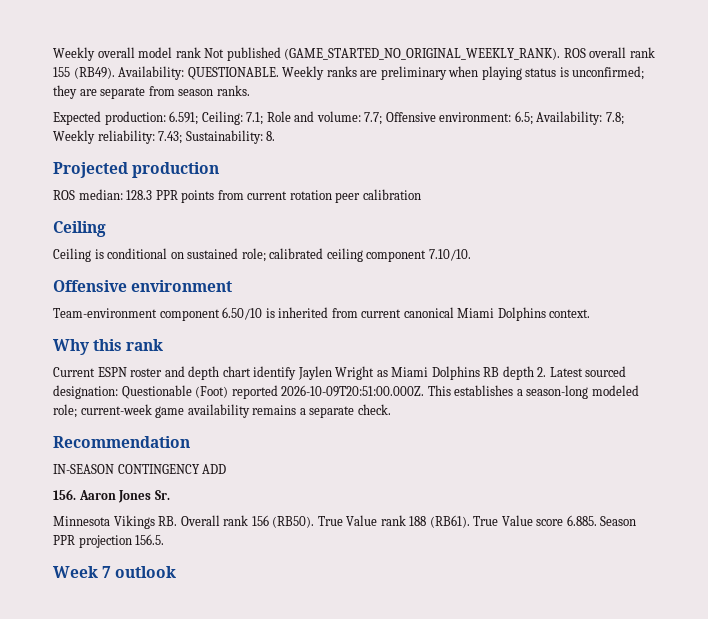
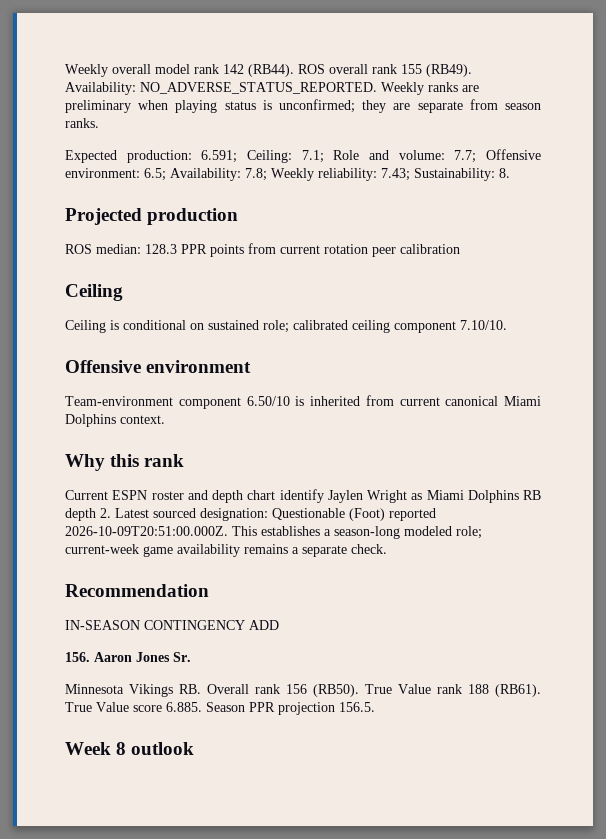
- Weekly overall model rank Not published (GAME_STARTED_NO_ORIGINAL_WEEKLY_RANK).
+ Weekly overall model rank 142 (RB44).
- Availability: QUESTIONABLE.
+ Availability: NO_ADVERSE_STATUS_REPORTED.
- Week 7 outlook
+ Week 8 outlook

